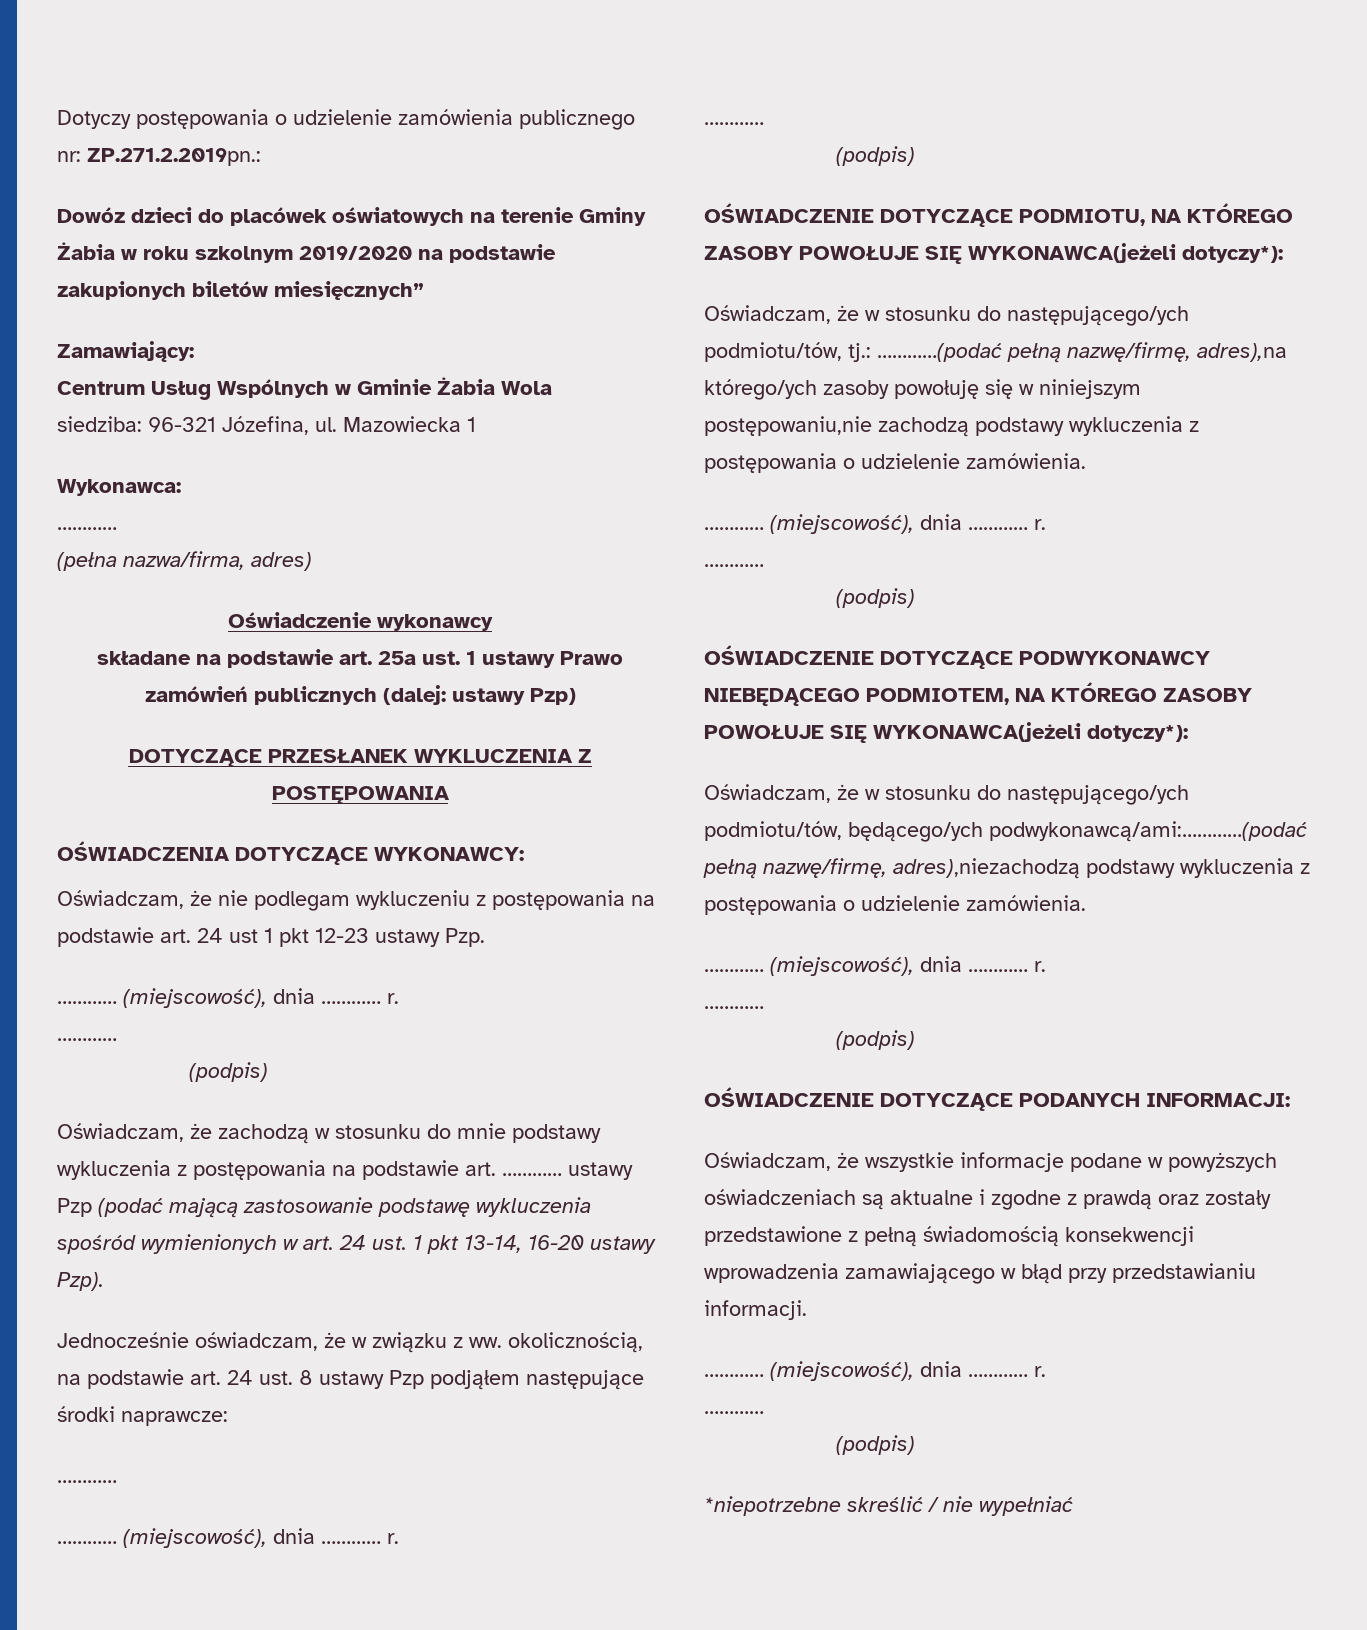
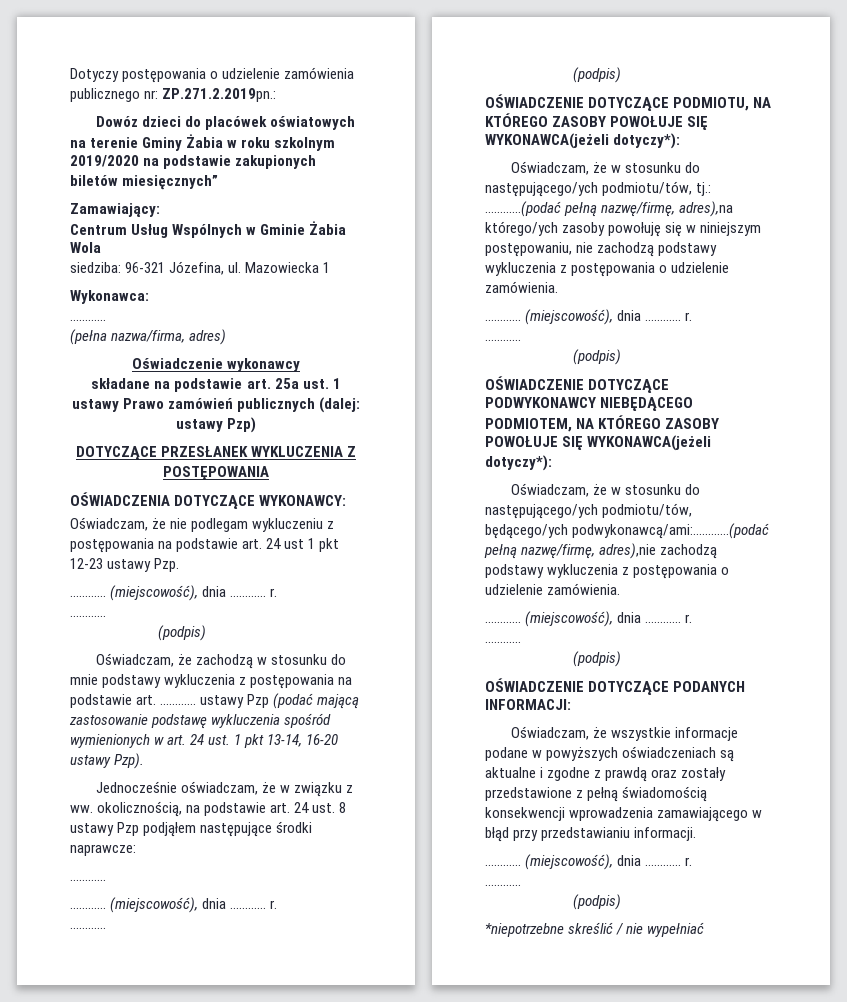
- Oświadczam, że w stosunku do następującego/ych podmiotu/tów, tj.: …………(podać pełną nazwę/firmę, adres),na którego/ych zasoby powołuję się w niniejszym postępowaniu,nie zachodzą podstawy wykluczenia z postępowania o udzielenie zamówienia.
+ Oświadczam, że w stosunku do następującego/ych podmiotu/tów, tj.: …………(podać pełną nazwę/firmę, adres),na którego/ych zasoby powołuję się w niniejszym postępowaniu, nie zachodzą podstawy wykluczenia z postępowania o udzielenie zamówienia.
- Oświadczam, że w stosunku do następującego/ych podmiotu/tów, będącego/ych podwykonawcą/ami:…………(podać pełną nazwę/firmę, adres),niezachodzą podstawy wykluczenia z postępowania o udzielenie zamówienia.
+ Oświadczam, że w stosunku do następującego/ych podmiotu/tów, będącego/ych podwykonawcą/ami:…………(podać pełną nazwę/firmę, adres),nie zachodzą podstawy wykluczenia z postępowania o udzielenie zamówienia.

